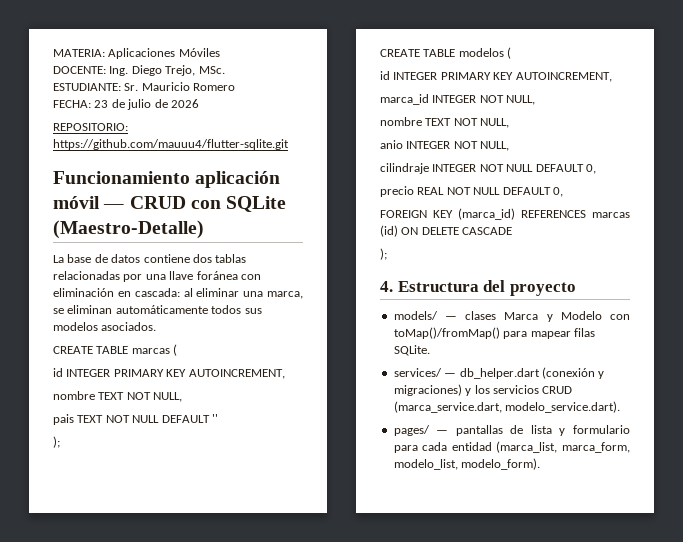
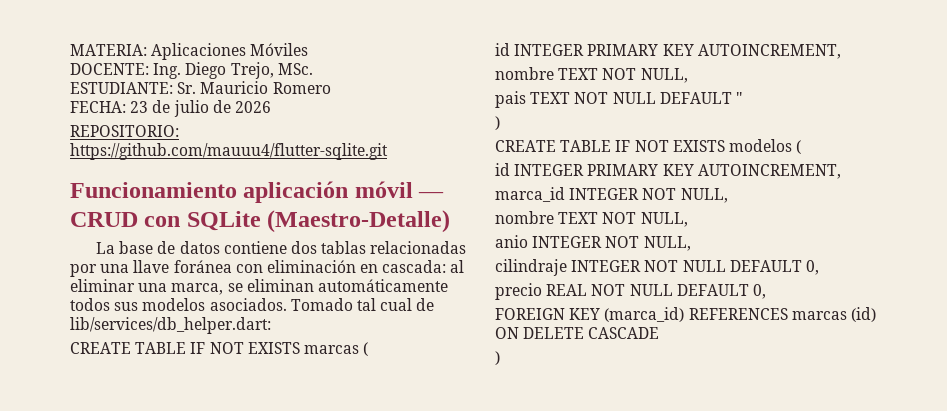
- La base de datos contiene dos tablas relacionadas por una llave foránea con eliminación en cascada: al eliminar una marca, se eliminan automáticamente todos sus modelos asociados.
- CREATE TABLE marcas (
+ La base de datos contiene dos tablas relacionadas por una llave foránea con eliminación en cascada: al eliminar una marca, se eliminan automáticamente todos sus modelos asociados. Tomado tal cual de lib/services/db_helper.dart:
+ CREATE TABLE IF NOT EXISTS marcas (
  pais TEXT NOT NULL DEFAULT ''
- );
- CREATE TABLE modelos (
+ )
+ CREATE TABLE IF NOT EXISTS modelos (
  FOREIGN KEY (marca_id) REFERENCES marcas (id) ON DELETE CASCADE
- );
- 4. Estructura del proyecto
- models/ — clases Marca y Modelo con toMap()/fromMap() para mapear filas SQLite.
- services/ — db_helper.dart (conexión y migraciones) y los servicios CRUD (marca_service.dart, modelo_service.dart).
- pages/ — pantallas de lista y formulario para cada entidad (marca_list, marca_form, modelo_list, modelo_form).
+ )

